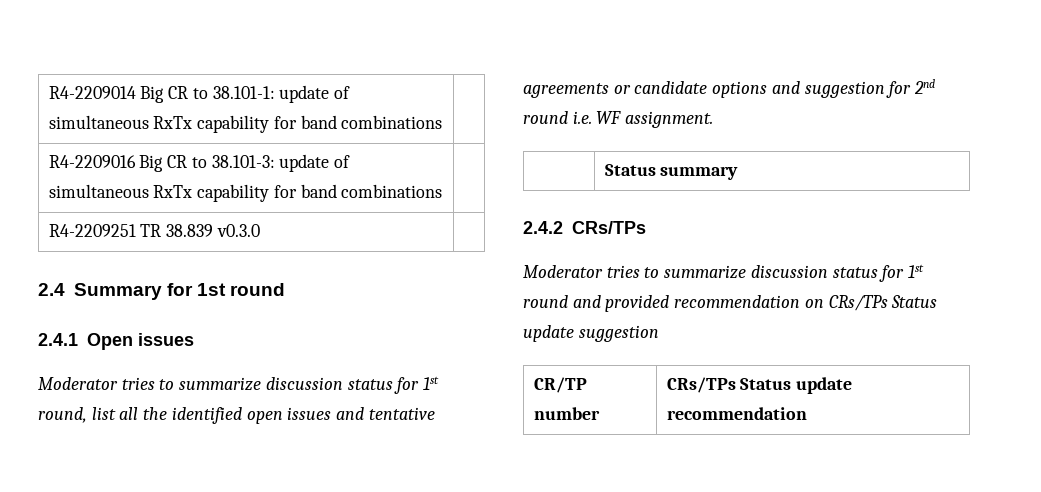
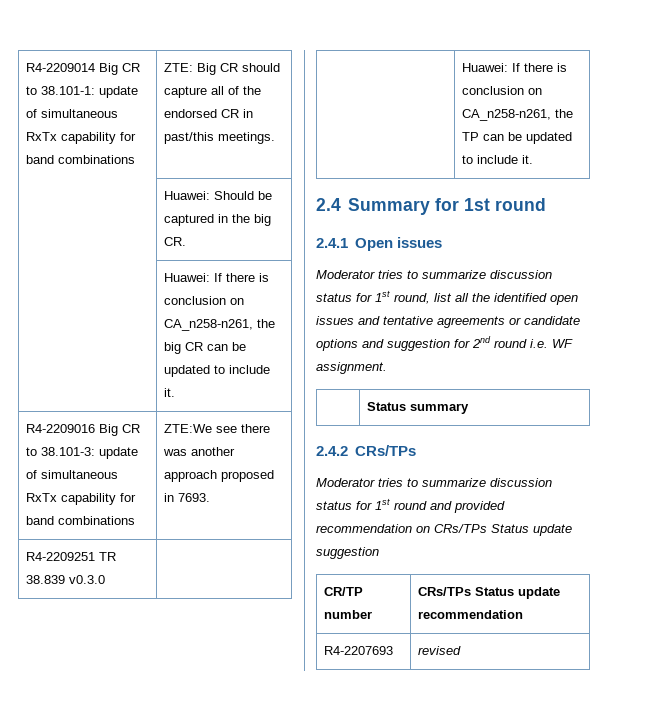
- R4-2209014 Big CR to 38.101-1: update of simultaneous RxTx capability for band combinations |
+ R4-2209014 Big CR to 38.101-1: update of simultaneous RxTx capability for band combinations | ZTE: Big CR should capture all of the endorsed CR in past/this meetings.
+ | Huawei: Should be captured in the big CR.
+ | Huawei: If there is conclusion on CA_n258-n261, the big CR can be updated to include it.
- R4-2209016 Big CR to 38.101-3: update of simultaneous RxTx capability for band combinations |
+ R4-2209016 Big CR to 38.101-3: update of simultaneous RxTx capability for band combinations | ZTE:We see there was another approach proposed in 7693.
  R4-2209251 TR 38.839 v0.3.0 |
+ | Huawei: If there is conclusion on CA_n258-n261, the TP can be updated to include it.
+ R4-2207693 | revised

